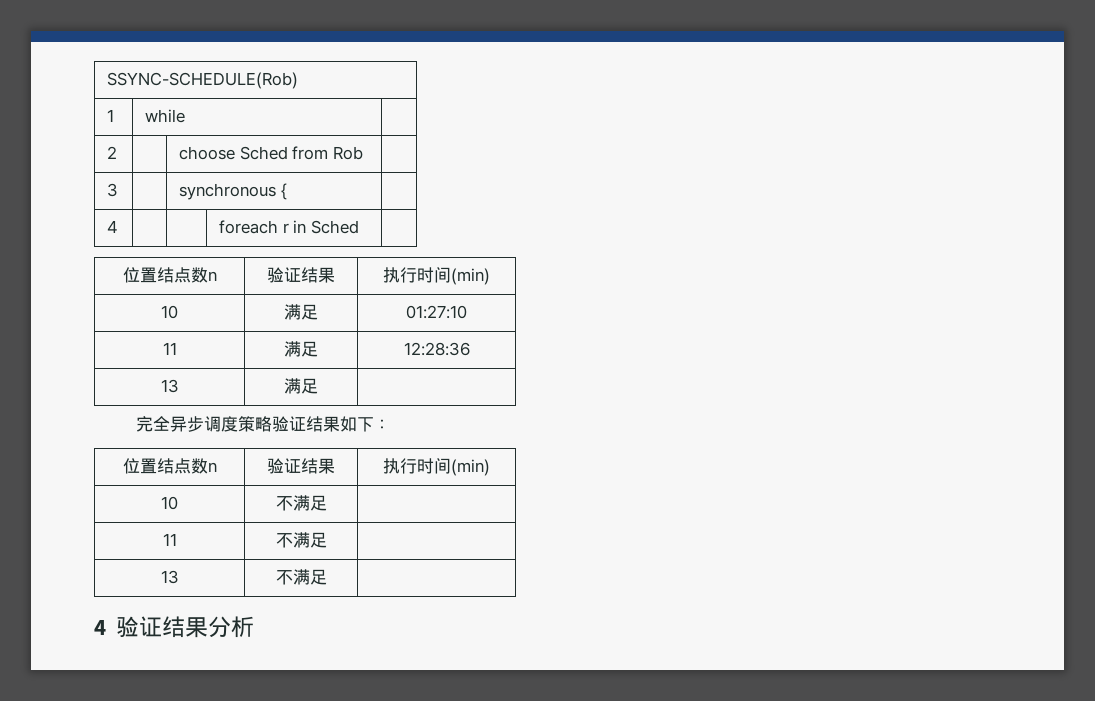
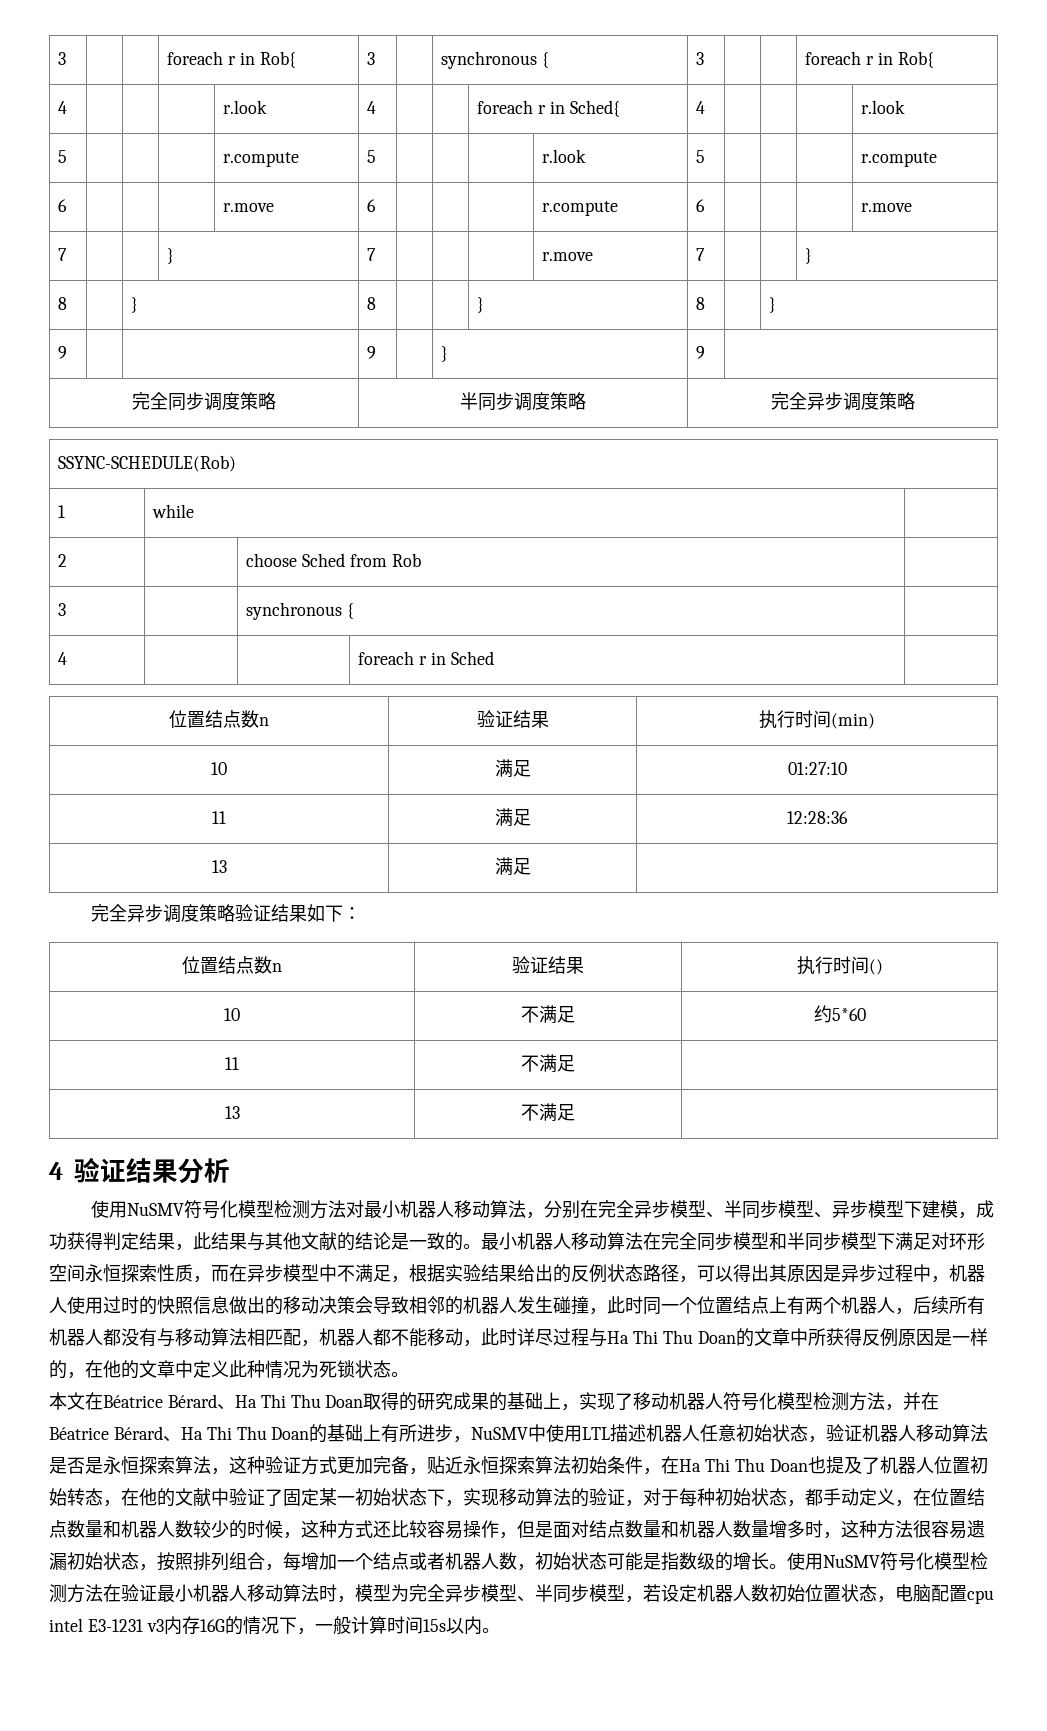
+ 3 | | | foreach r in Rob{ | 3 | | synchronous { | 3 | | | foreach r in Rob{
+ 4 | | | | r.look | 4 | | | foreach r in Sched{ | 4 | | | | r.look
+ 5 | | | | r.compute | 5 | | | | r.look | 5 | | | | r.compute
+ 6 | | | | r.move | 6 | | | | r.compute | 6 | | | | r.move
+ 7 | | | } | 7 | | | | r.move | 7 | | | }
+ 8 | | } | 8 | | | } | 8 | | }
+ 9 | | | 9 | | } | 9 |
+ 完全同步调度策略 | 半同步调度策略 | 完全异步调度策略
  完全异步调度策略验证结果如下：
- 位置结点数n | 验证结果 | 执行时间(min)
+ 位置结点数n | 验证结果 | 执行时间()
- 10 | 不满足 |
+ 10 | 不满足 | 约5*60
+ 使用NuSMV符号化模型检测方法对最小机器人移动算法，分别在完全异步模型、半同步模型、异步模型下建模，成功获得判定结果，此结果与其他文献的结论是一致的。最小机器人移动算法在完全同步模型和半同步模型下满足对环形空间永恒探索性质，而在异步模型中不满足，根据实验结果给出的反例状态路径，可以得出其原因是异步过程中，机器人使用过时的快照信息做出的移动决策会导致相邻的机器人发生碰撞，此时同一个位置结点上有两个机器人，后续所有机器人都没有与移动算法相匹配，机器人都不能移动，此时详尽过程与Ha Thi Thu Doan的文章中所获得反例原因是一样的，在他的文章中定义此种情况为死锁状态。
+ 本文在Béatrice Bérard、Ha Thi Thu Doan取得的研究成果的基础上，实现了移动机器人符号化模型检测方法，并在Béatrice Bérard、Ha Thi Thu Doan的基础上有所进步，NuSMV中使用LTL描述机器人任意初始状态，验证机器人移动算法是否是永恒探索算法，这种验证方式更加完备，贴近永恒探索算法初始条件，在Ha Thi Thu Doan也提及了机器人位置初始转态，在他的文献中验证了固定某一初始状态下，实现移动算法的验证，对于每种初始状态，都手动定义，在位置结点数量和机器人数较少的时候，这种方式还比较容易操作，但是面对结点数量和机器人数量增多时，这种方法很容易遗漏初始状态，按照排列组合，每增加一个结点或者机器人数，初始状态可能是指数级的增长。使用NuSMV符号化模型检测方法在验证最小机器人移动算法时，模型为完全异步模型、半同步模型，若设定机器人数初始位置状态，电脑配置cpu intel E3-1231 v3内存16G的情况下，一般计算时间15s以内。

